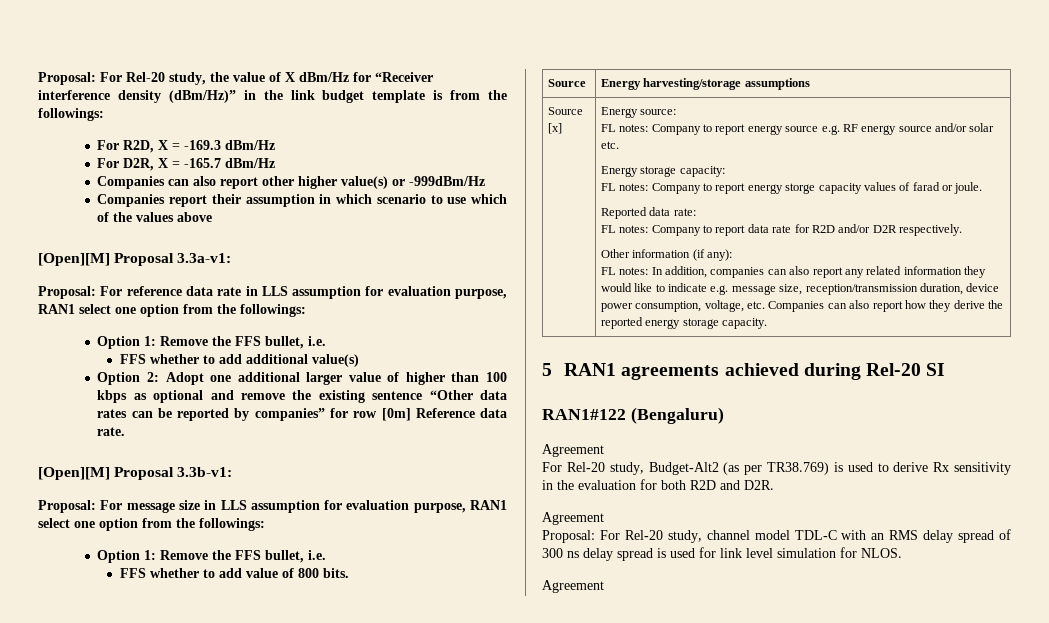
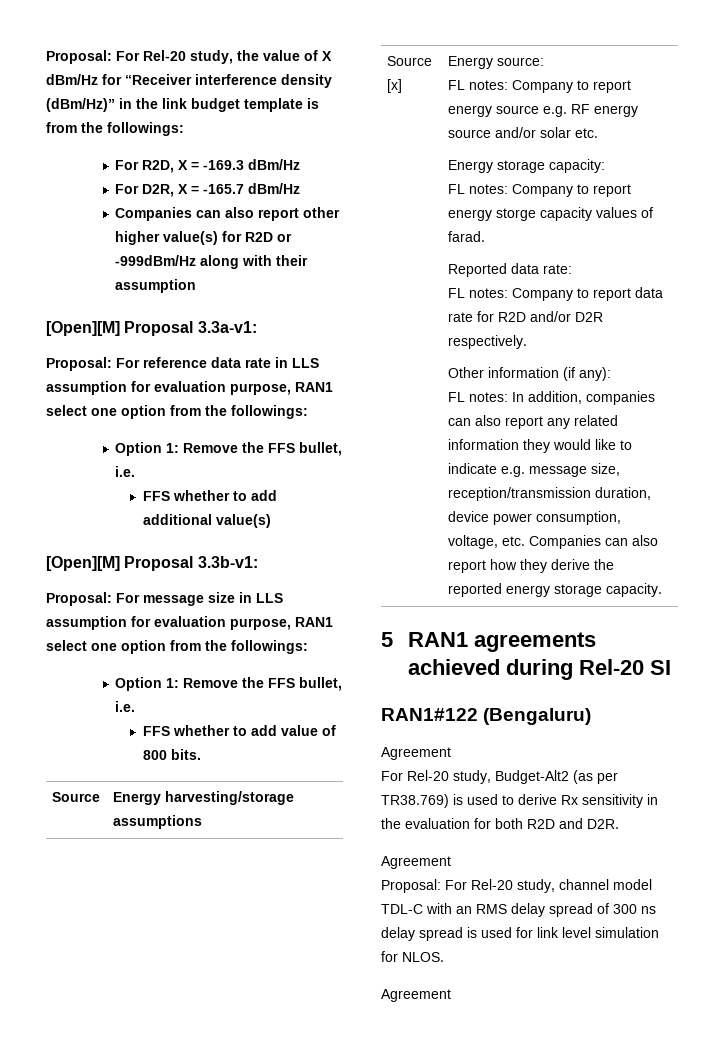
- Companies can also report other higher value(s) or -999dBm/Hz
- Companies report their assumption in which scenario to use which of the values above
+ Companies can also report other higher value(s) for R2D or -999dBm/Hz along with their assumption
- Option 2: Adopt one additional larger value of higher than 100 kbps as optional and remove the existing sentence “Other data rates can be reported by companies” for row [0m] Reference data rate.
- FL notes: Company to report energy storge capacity values of farad or joule.
+ FL notes: Company to report energy storge capacity values of farad.

